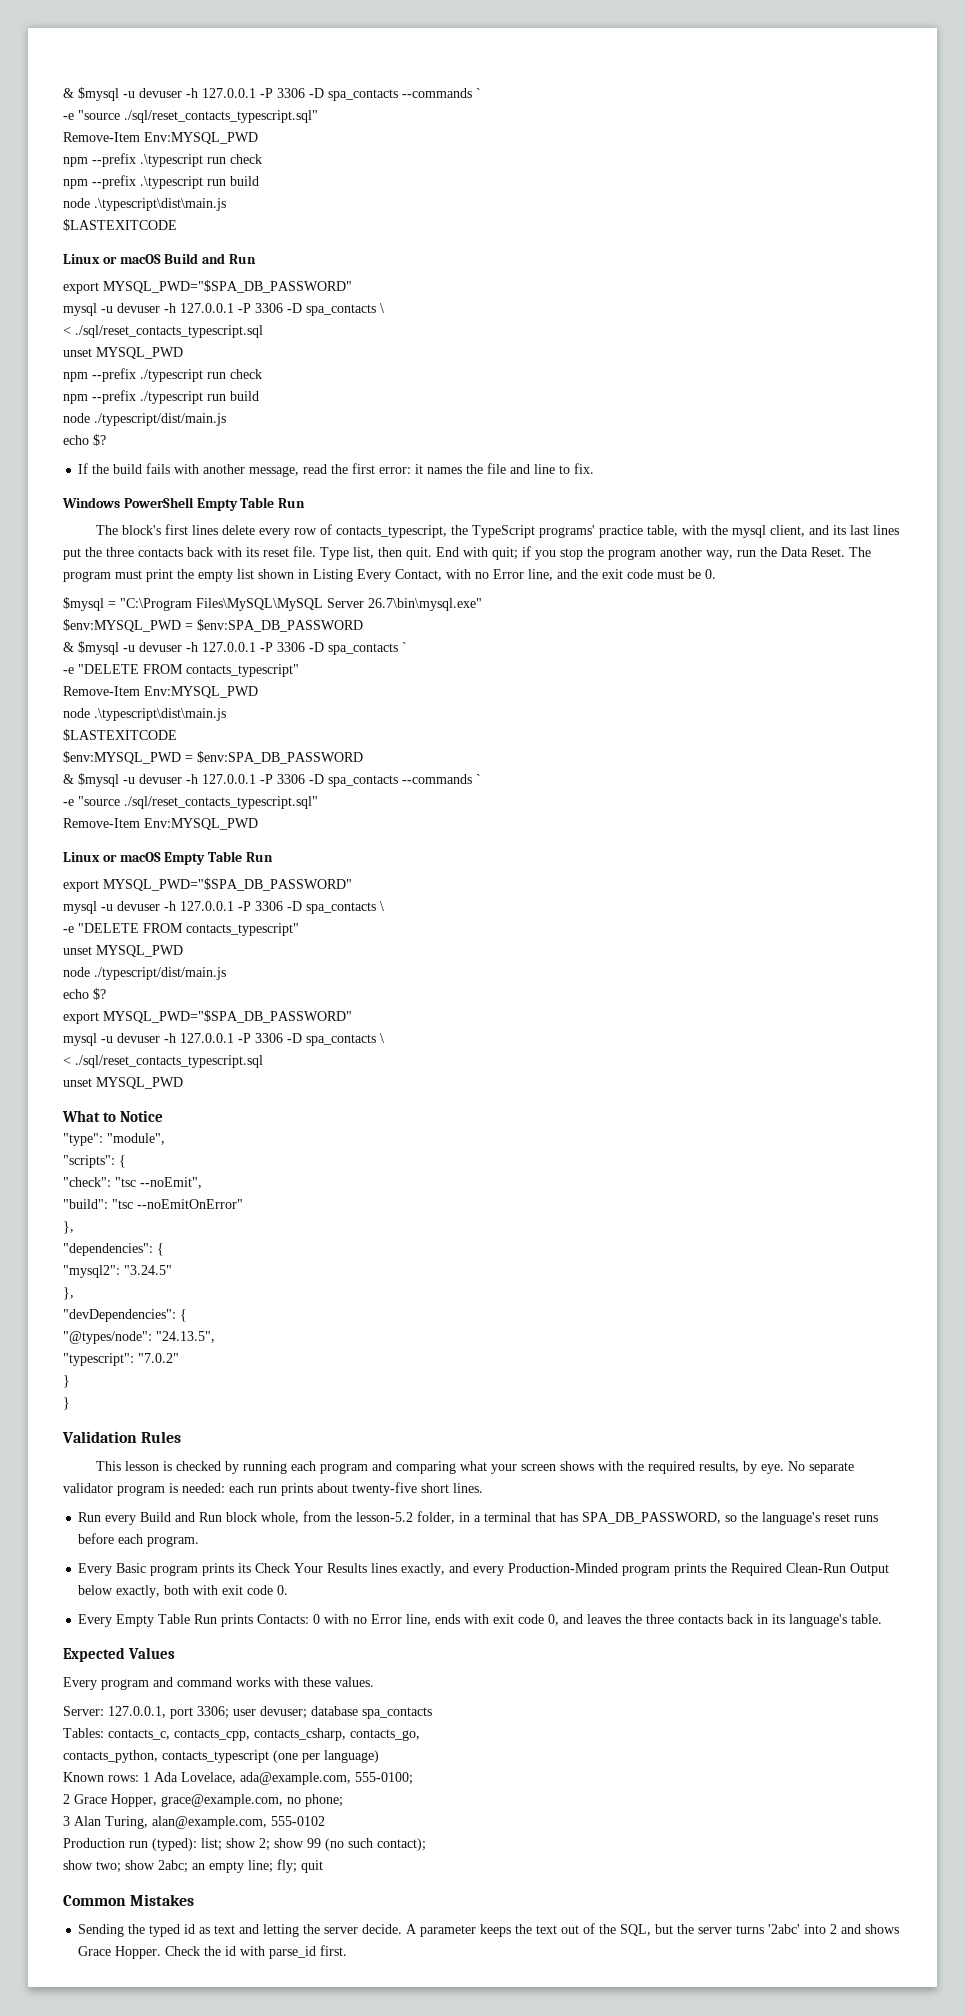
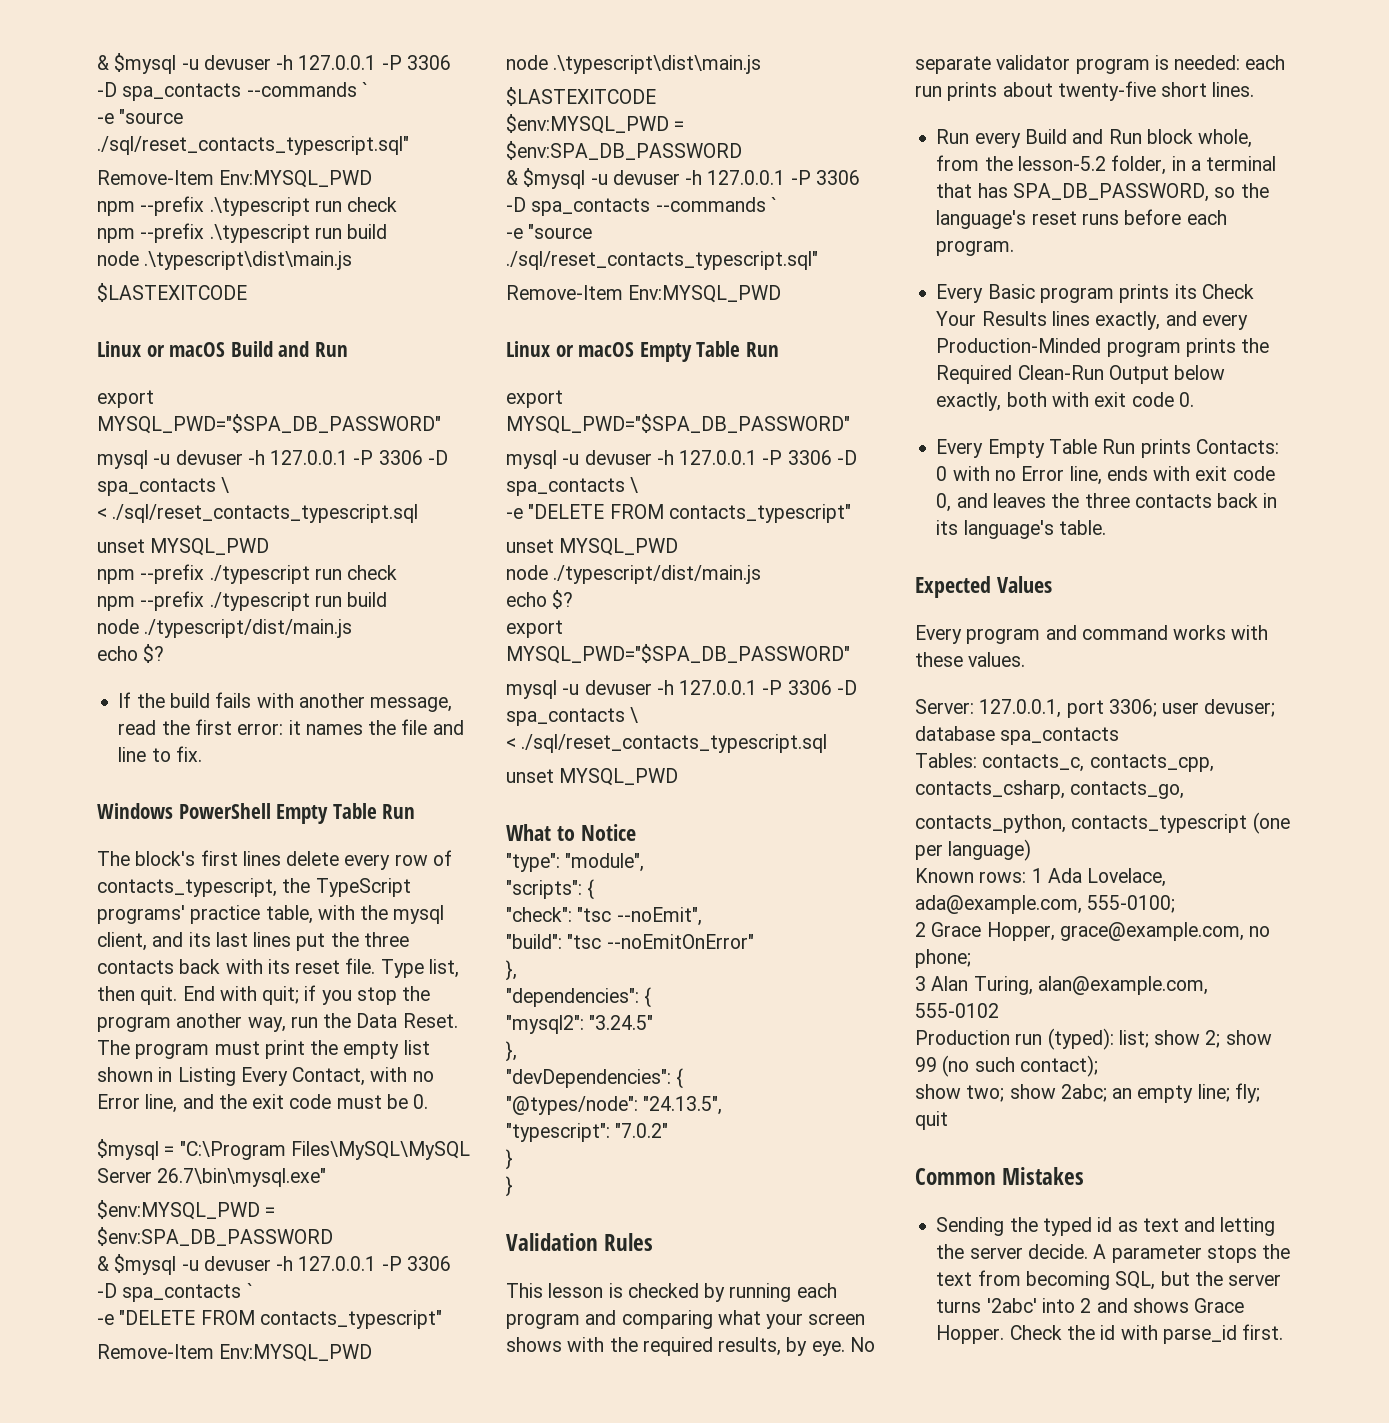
- A parameter keeps the text out of the SQL, but the server turns '2abc' into 2 and shows Grace Hopper.
+ A parameter stops the text from becoming SQL, but the server turns '2abc' into 2 and shows Grace Hopper.

